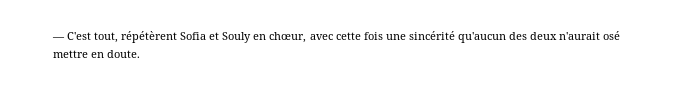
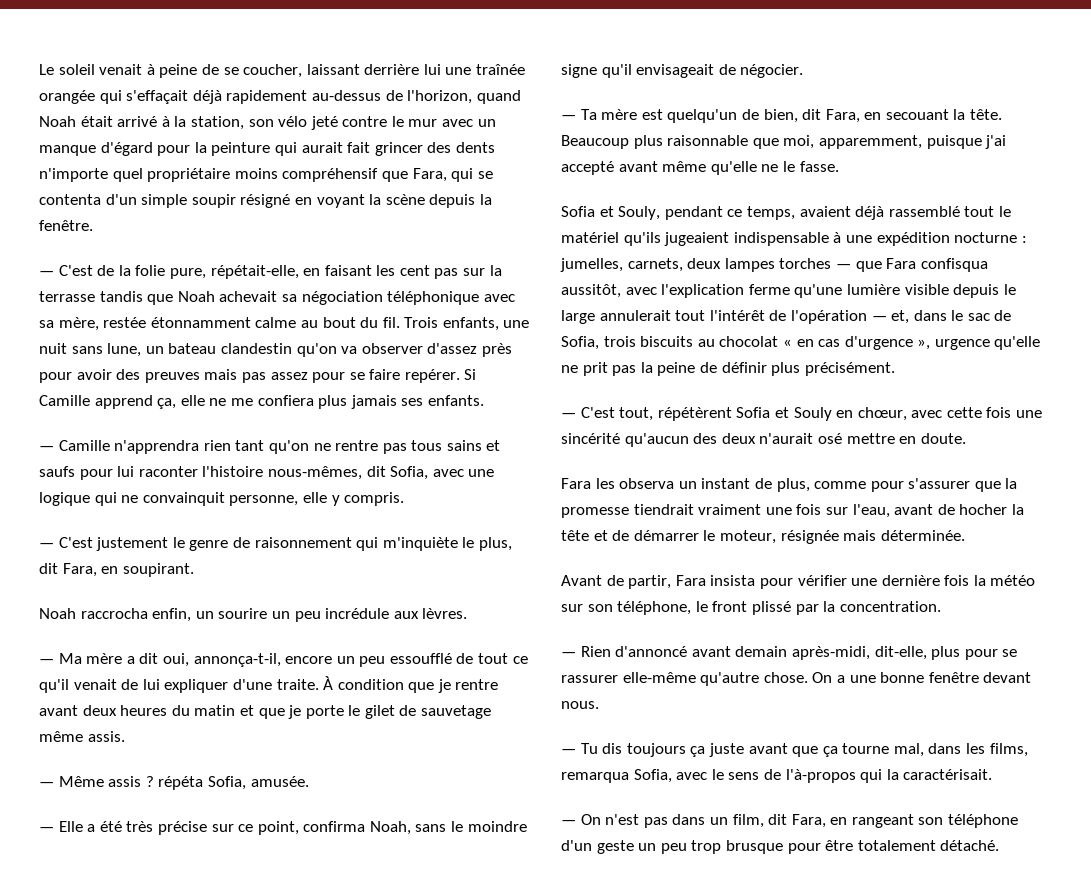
+ Le soleil venait à peine de se coucher, laissant derrière lui une traînée orangée qui s'effaçait déjà rapidement au-dessus de l'horizon, quand Noah était arrivé à la station, son vélo jeté contre le mur avec un manque d'égard pour la peinture qui aurait fait grincer des dents n'importe quel propriétaire moins compréhensif que Fara, qui se contenta d'un simple soupir résigné en voyant la scène depuis la fenêtre.
+ — C'est de la folie pure, répétait-elle, en faisant les cent pas sur la terrasse tandis que Noah achevait sa négociation téléphonique avec sa mère, restée étonnamment calme au bout du fil. Trois enfants, une nuit sans lune, un bateau clandestin qu'on va observer d'assez près pour avoir des preuves mais pas assez pour se faire repérer. Si Camille apprend ça, elle ne me confiera plus jamais ses enfants.
+ — Camille n'apprendra rien tant qu'on ne rentre pas tous sains et saufs pour lui raconter l'histoire nous-mêmes, dit Sofia, avec une logique qui ne convainquit personne, elle y compris.
+ — C'est justement le genre de raisonnement qui m'inquiète le plus, dit Fara, en soupirant.
+ Noah raccrocha enfin, un sourire un peu incrédule aux lèvres.
+ — Ma mère a dit oui, annonça-t-il, encore un peu essoufflé de tout ce qu'il venait de lui expliquer d'une traite. À condition que je rentre avant deux heures du matin et que je porte le gilet de sauvetage même assis.
+ — Même assis ? répéta Sofia, amusée.
+ — Elle a été très précise sur ce point, confirma Noah, sans le moindre signe qu'il envisageait de négocier.
+ — Ta mère est quelqu'un de bien, dit Fara, en secouant la tête. Beaucoup plus raisonnable que moi, apparemment, puisque j'ai accepté avant même qu'elle ne le fasse.
+ Sofia et Souly, pendant ce temps, avaient déjà rassemblé tout le matériel qu'ils jugeaient indispensable à une expédition nocturne : jumelles, carnets, deux lampes torches — que Fara confisqua aussitôt, avec l'explication ferme qu'une lumière visible depuis le large annulerait tout l'intérêt de l'opération — et, dans le sac de Sofia, trois biscuits au chocolat « en cas d'urgence », urgence qu'elle ne prit pas la peine de définir plus précisément.
+ Fara les observa un instant de plus, comme pour s'assurer que la promesse tiendrait vraiment une fois sur l'eau, avant de hocher la tête et de démarrer le moteur, résignée mais déterminée.
+ Avant de partir, Fara insista pour vérifier une dernière fois la météo sur son téléphone, le front plissé par la concentration.
+ — Rien d'annoncé avant demain après-midi, dit-elle, plus pour se rassurer elle-même qu'autre chose. On a une bonne fenêtre devant nous.
+ — Tu dis toujours ça juste avant que ça tourne mal, dans les films, remarqua Sofia, avec le sens de l'à-propos qui la caractérisait.
+ — On n'est pas dans un film, dit Fara, en rangeant son téléphone d'un geste un peu trop brusque pour être totalement détaché.

